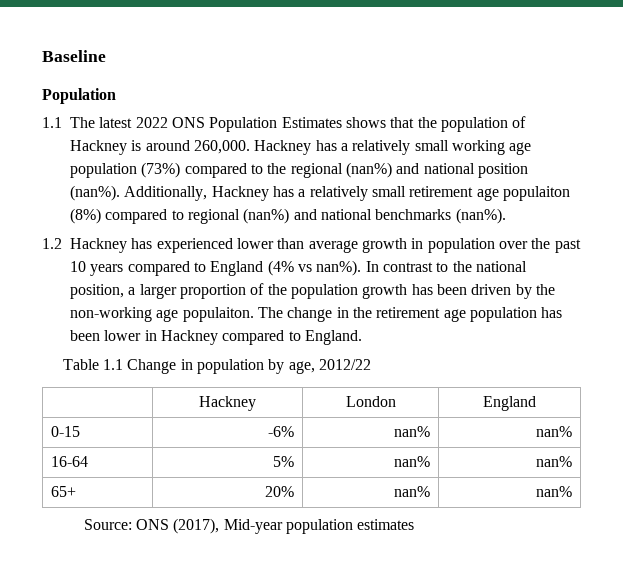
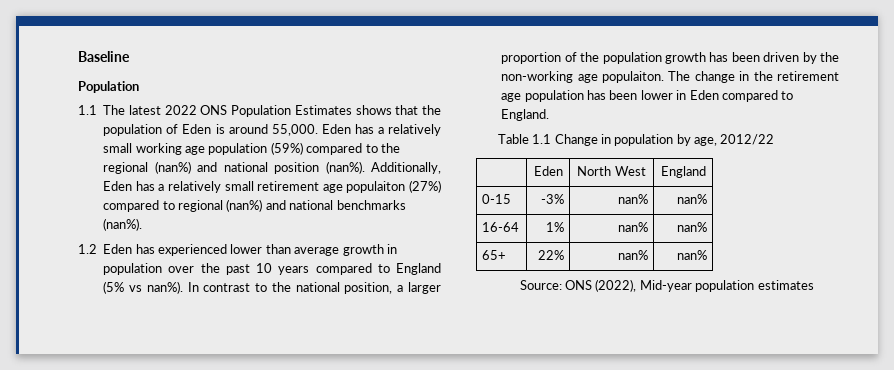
- 1.1 The latest 2022 ONS Population Estimates shows that the population of Hackney is around 260,000. Hackney has a relatively small working age population (73%) compared to the regional (nan%) and national position (nan%).
+ 1.1 The latest 2022 ONS Population Estimates shows that the population of Eden is around 55,000. Eden has a relatively small working age population (59%) compared to the regional (nan%) and national position (nan%).
- Additionally, Hackney has a relatively small retirement age populaiton (8%) compared to regional (nan%) and national benchmarks (nan%).
+ Additionally, Eden has a relatively small retirement age populaiton (27%) compared to regional (nan%) and national benchmarks (nan%).
- 1.2 Hackney has experienced lower than average growth in population over the past 10 years compared to England (4% vs nan%).
+ 1.2 Eden has experienced lower than average growth in population over the past 10 years compared to England (5% vs nan%).
- The change in the retirement age population has been lower in Hackney compared to England.
+ The change in the retirement age population has been lower in Eden compared to England.
- | Hackney | London | England
+ | Eden | North West | England
- 0-15 | -6% | nan% | nan%
+ 0-15 | -3% | nan% | nan%
- 16-64 | 5% | nan% | nan%
+ 16-64 | 1% | nan% | nan%
- 65+ | 20% | nan% | nan%
+ 65+ | 22% | nan% | nan%
- Source: ONS (2017), Mid-year population estimates
+ Source: ONS (2022), Mid-year population estimates

